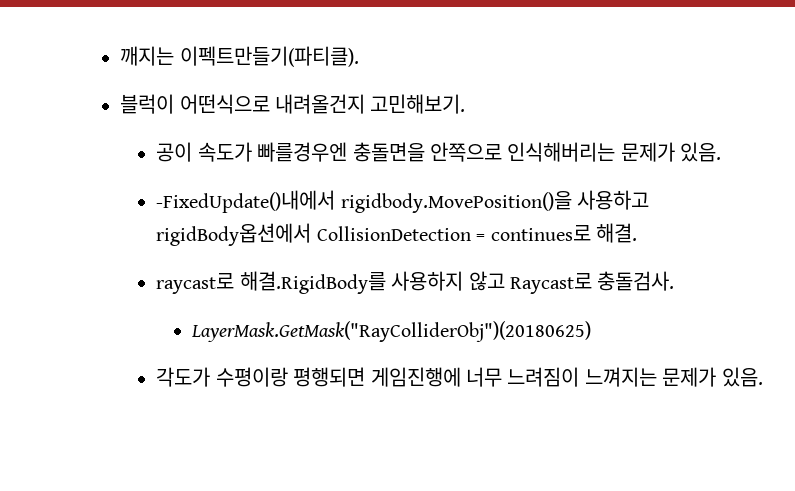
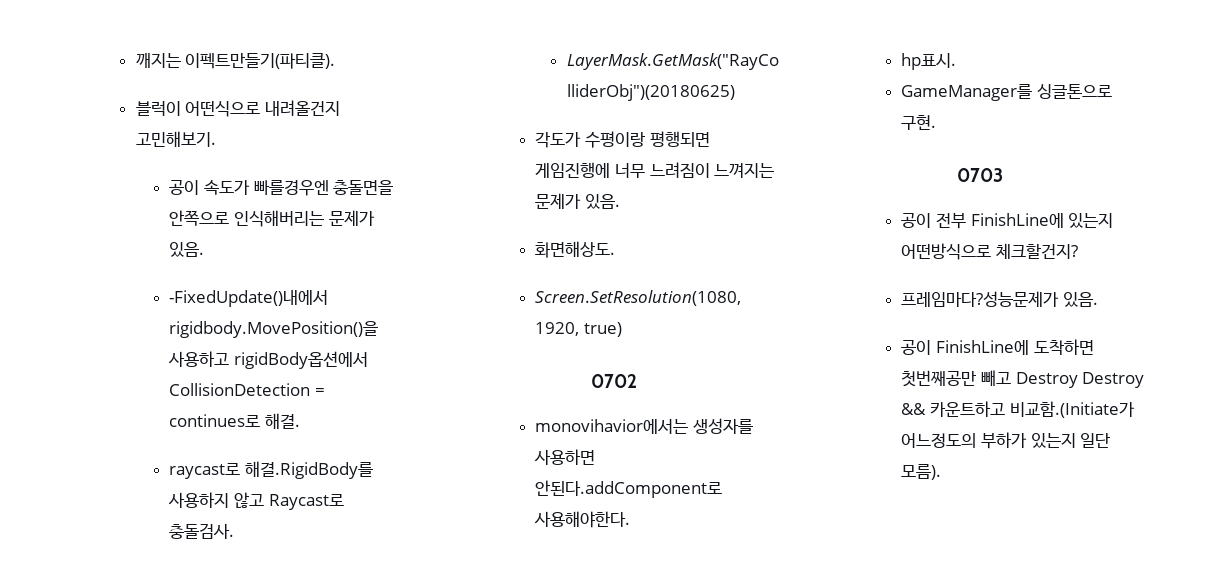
+ 화면해상도.
+ Screen.SetResolution(1080, 1920, true)
+ 0702
+ monovihavior에서는 생성자를 사용하면 안된다.addComponent로 사용해야한다.
+ hp표시.
+ GameManager를 싱글톤으로 구현.
+ 0703
+ 공이 전부 FinishLine에 있는지 어떤방식으로 체크할건지?
+ 프레임마다?성능문제가 있음.
+ 공이 FinishLine에 도착하면 첫번째공만 빼고 Destroy Destroy && 카운트하고 비교함.(Initiate가 어느정도의 부하가 있는지 일단 모름).

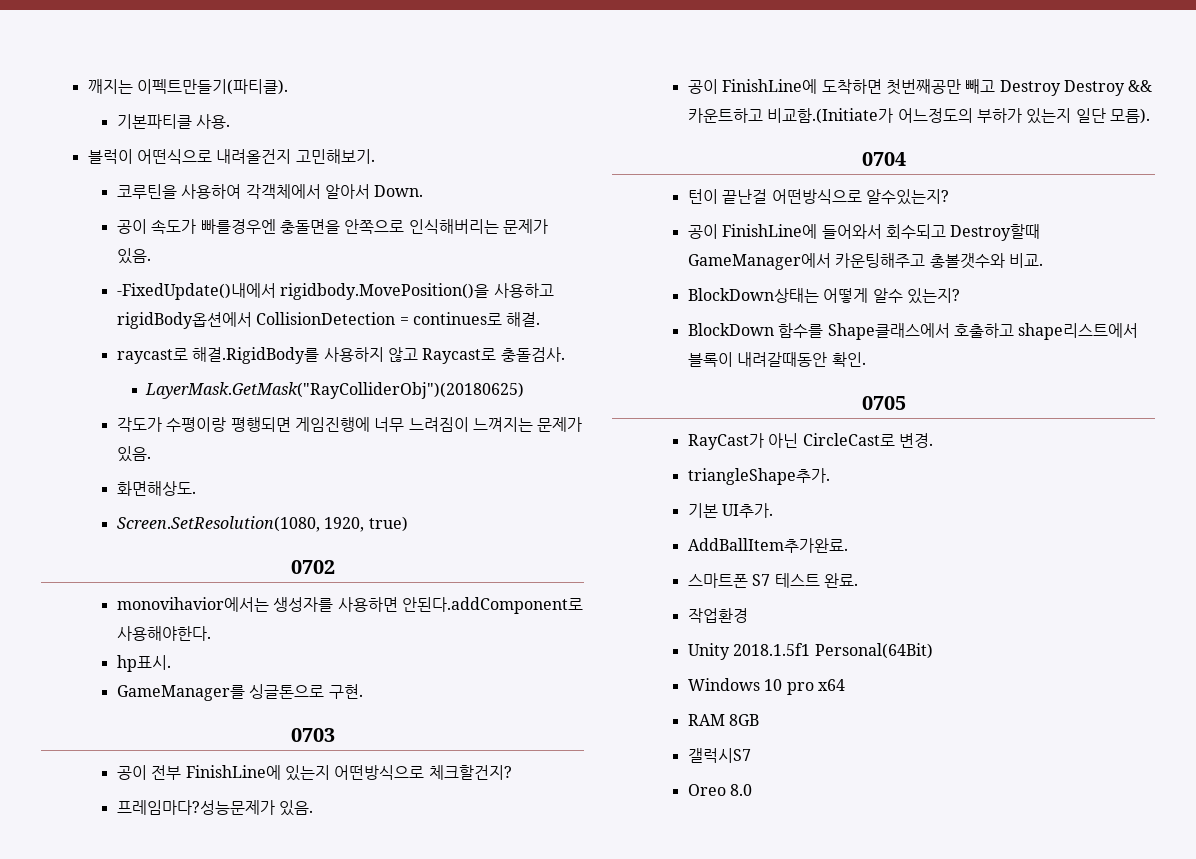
+ 기본파티클 사용.
+ 코루틴을 사용하여 각객체에서 알아서 Down.
+ 0704
+ 턴이 끝난걸 어떤방식으로 알수있는지?
+ 공이 FinishLine에 들어와서 회수되고 Destroy할때 GameManager에서 카운팅해주고 총볼갯수와 비교.
+ BlockDown상태는 어떻게 알수 있는지?
+ BlockDown 함수를 Shape클래스에서 호출하고 shape리스트에서 블록이 내려갈때동안 확인.
+ 0705
+ RayCast가 아닌 CircleCast로 변경.
+ triangleShape추가.
+ 기본 UI추가.
+ AddBallItem추가완료.
+ 스마트폰 S7 테스트 완료.
+ 작업환경
+ Unity 2018.1.5f1 Personal(64Bit)
+ Windows 10 pro x64
+ RAM 8GB
+ 갤럭시S7
+ Oreo 8.0

